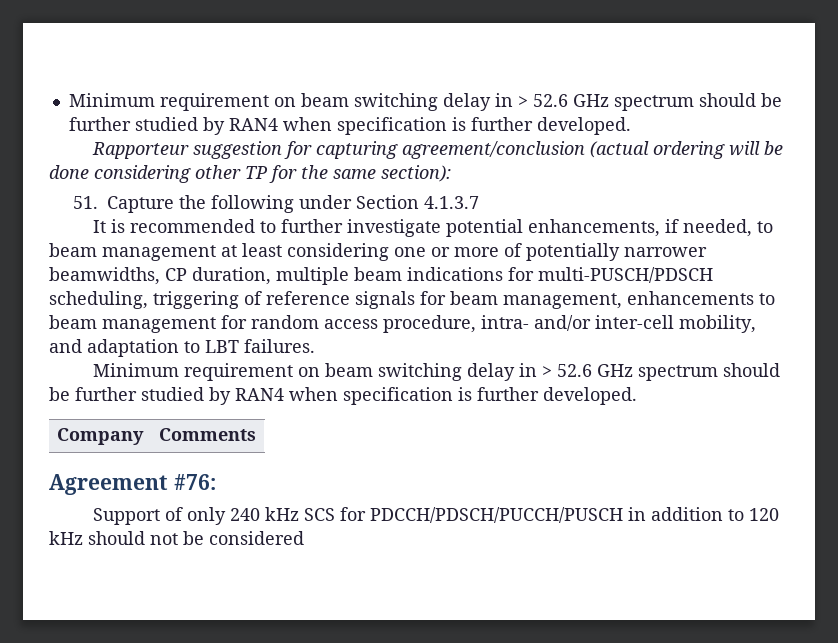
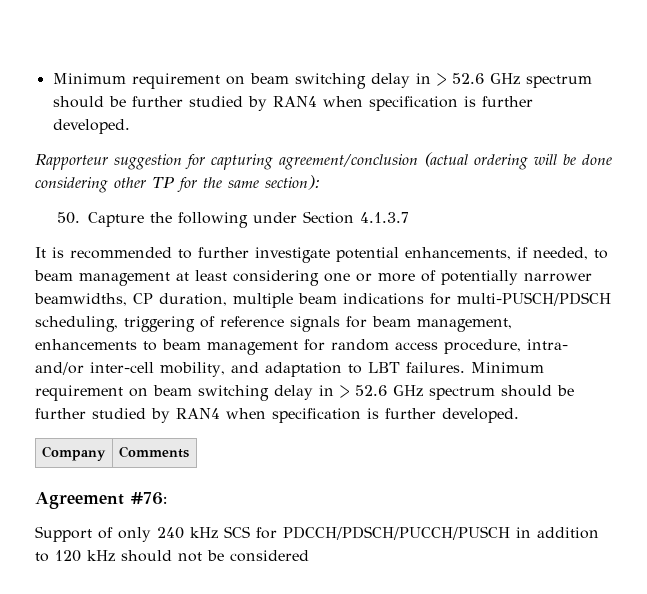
- 51. Capture the following under Section 4.1.3.7
+ 50. Capture the following under Section 4.1.3.7
- It is recommended to further investigate potential enhancements, if needed, to beam management at least considering one or more of potentially narrower beamwidths, CP duration, multiple beam indications for multi-PUSCH/PDSCH scheduling, triggering of reference signals for beam management, enhancements to beam management for random access procedure, intra- and/or inter-cell mobility, and adaptation to LBT failures.
- Minimum requirement on beam switching delay in > 52.6 GHz spectrum should be further studied by RAN4 when specification is further developed.
+ It is recommended to further investigate potential enhancements, if needed, to beam management at least considering one or more of potentially narrower beamwidths, CP duration, multiple beam indications for multi-PUSCH/PDSCH scheduling, triggering of reference signals for beam management, enhancements to beam management for random access procedure, intra- and/or inter-cell mobility, and adaptation to LBT failures. Minimum requirement on beam switching delay in > 52.6 GHz spectrum should be further studied by RAN4 when specification is further developed.

